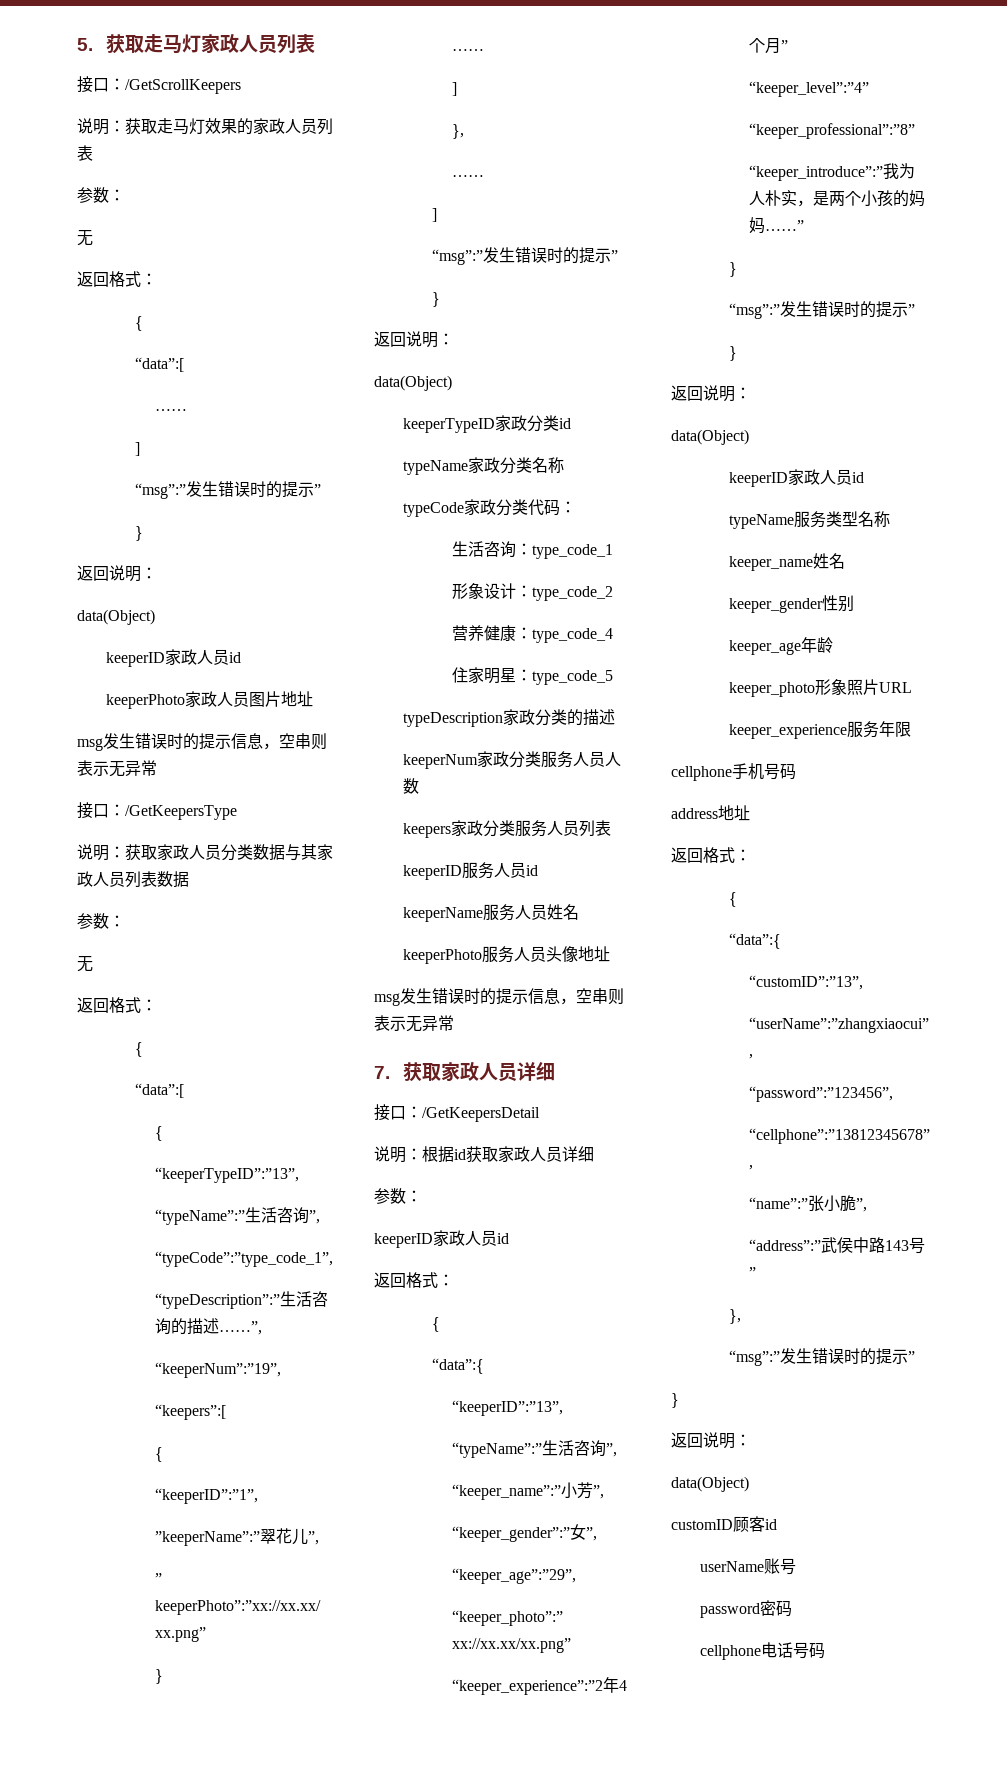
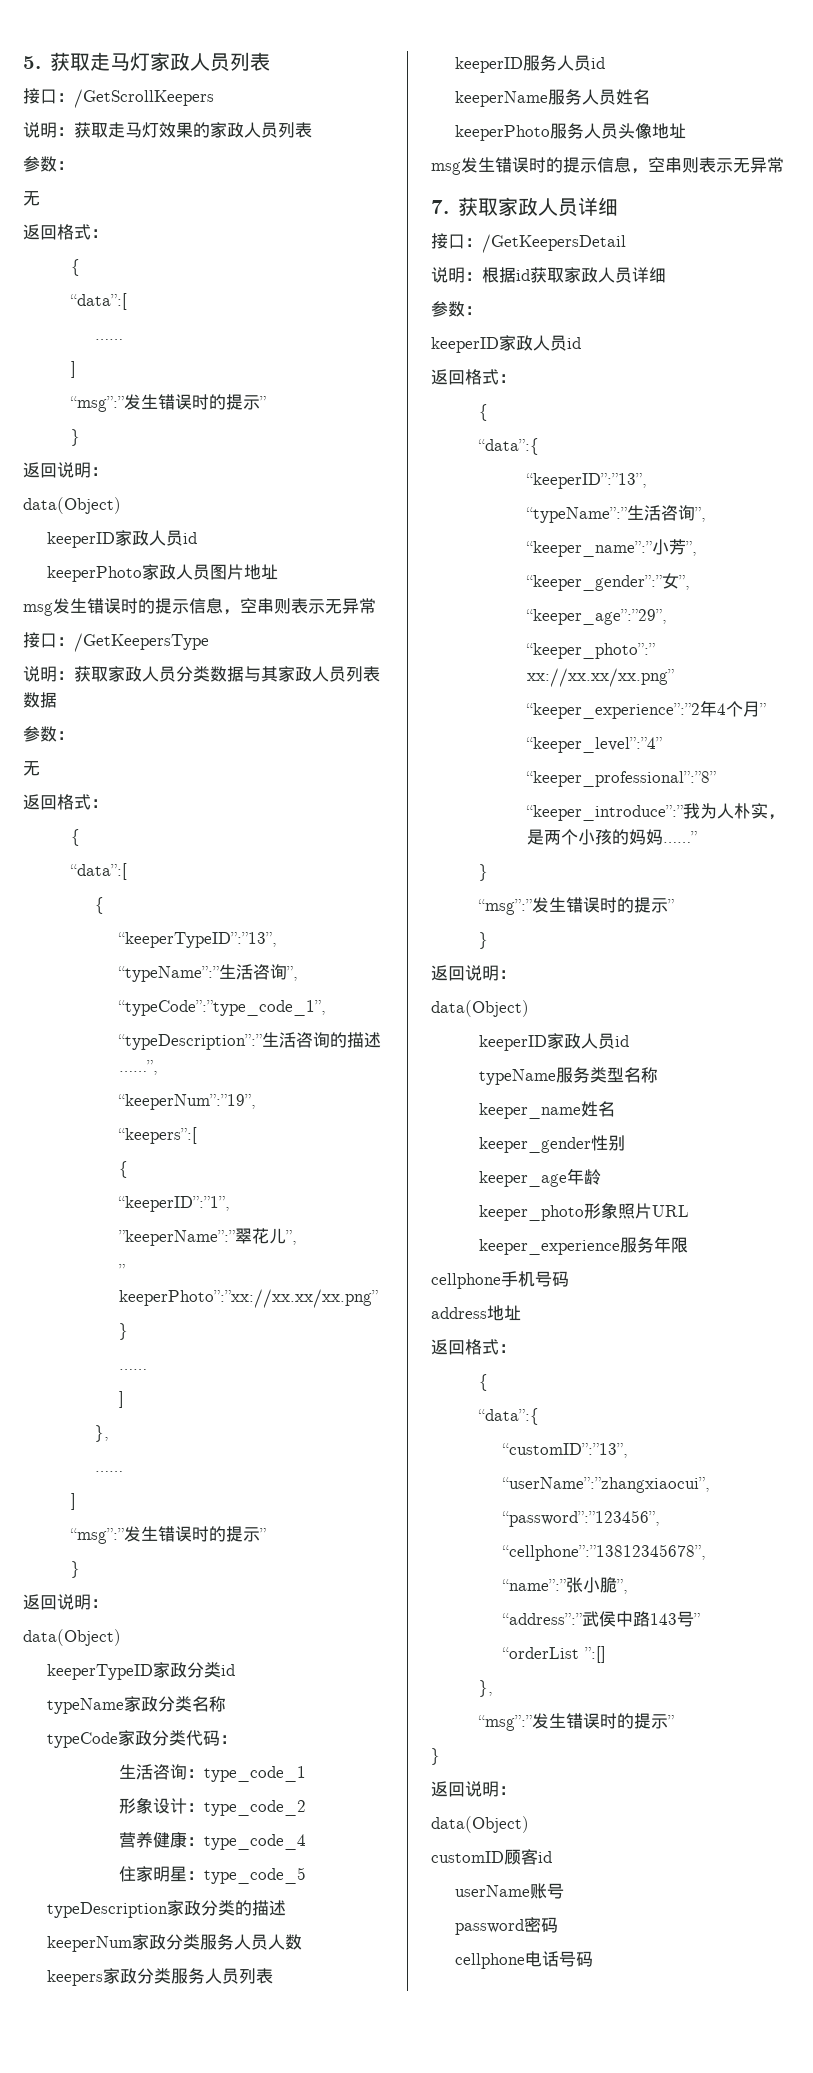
+ “orderList ”:[]

